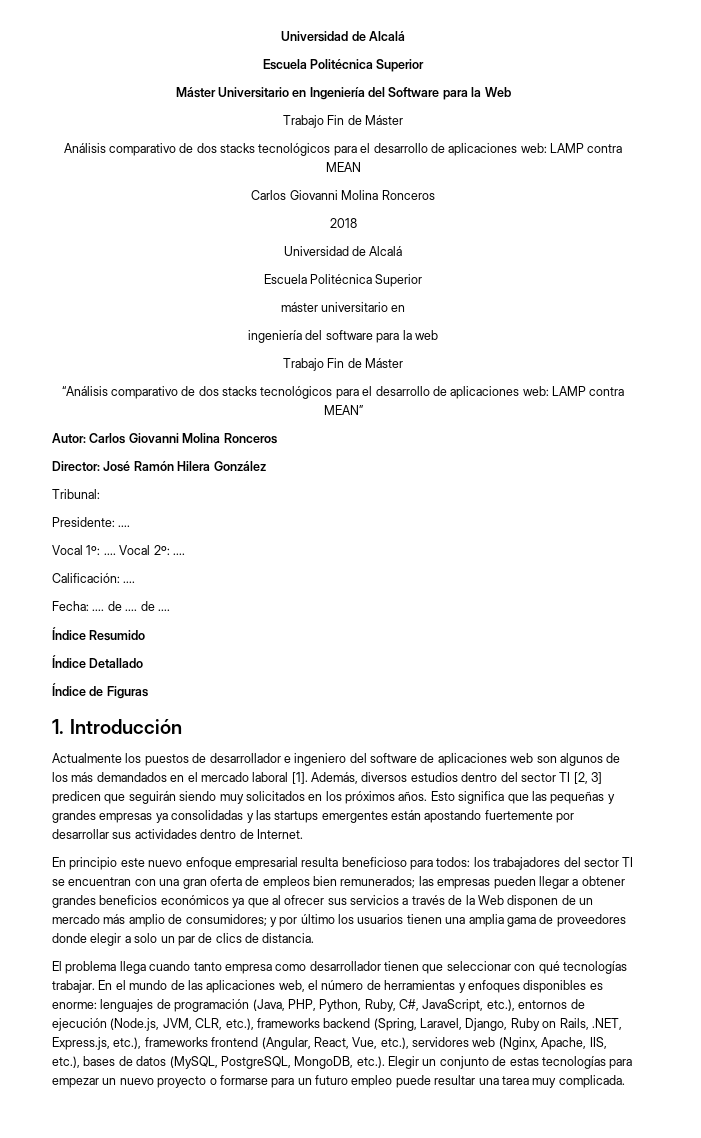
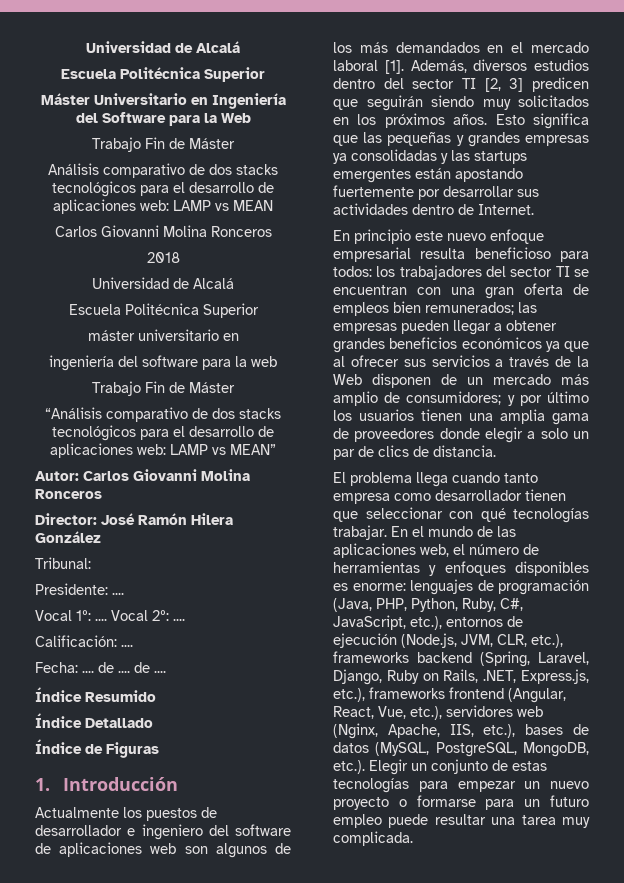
- Análisis comparativo de dos stacks tecnológicos para el desarrollo de aplicaciones web: LAMP contra MEAN
+ Análisis comparativo de dos stacks tecnológicos para el desarrollo de aplicaciones web: LAMP vs MEAN
- “Análisis comparativo de dos stacks tecnológicos para el desarrollo de aplicaciones web: LAMP contra MEAN”
+ “Análisis comparativo de dos stacks tecnológicos para el desarrollo de aplicaciones web: LAMP vs MEAN”

